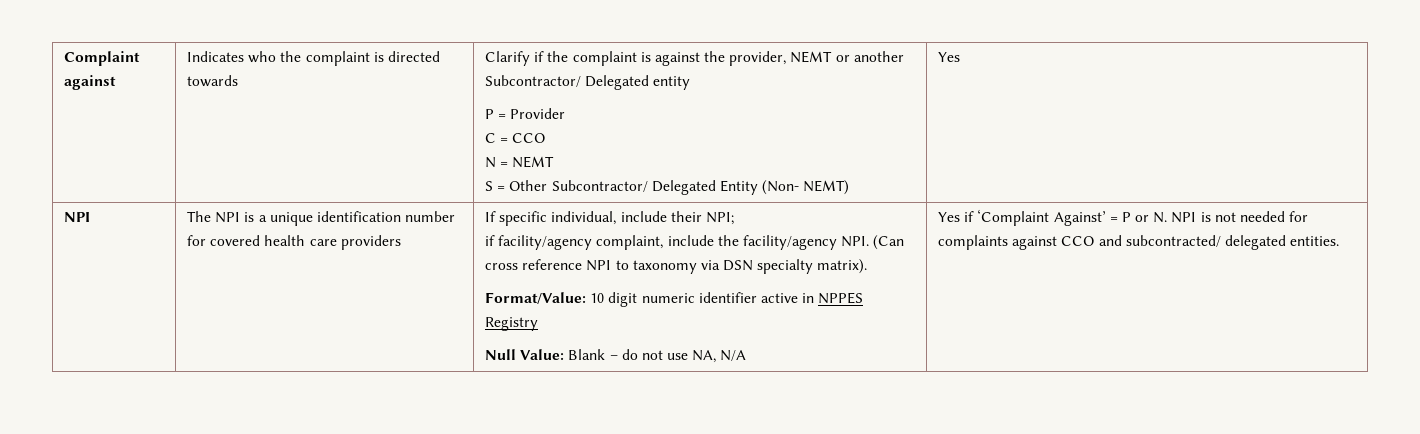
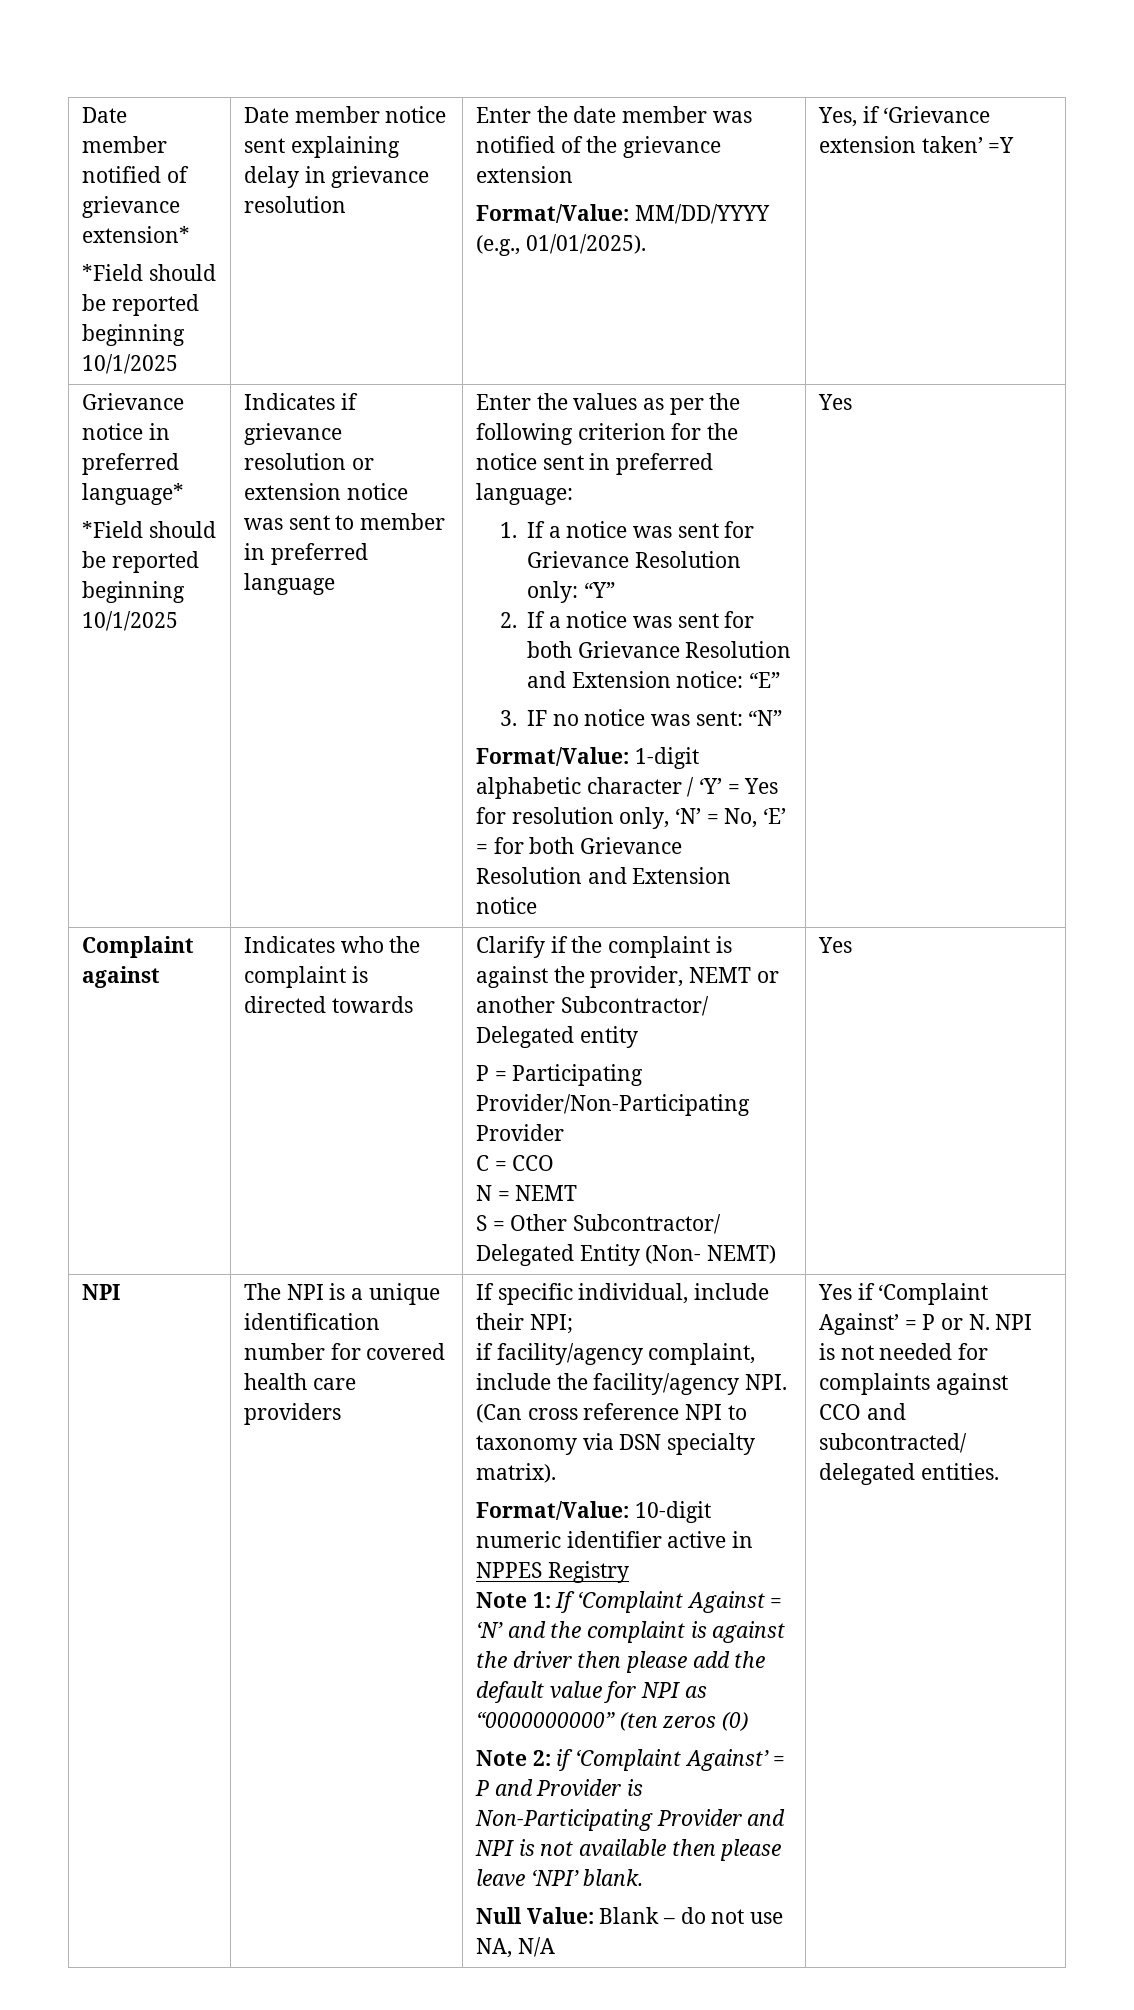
+ Date member notified of grievance extension*
+ *Field should be reported beginning 10/1/2025 | Date member notice sent explaining delay in grievance resolution | Enter the date member was notified of the grievance extension
+ Format/Value: MM/DD/YYYY (e.g., 01/01/2025). | Yes, if ‘Grievance extension taken’ =Y
+ Grievance notice in preferred language*
+ *Field should be reported beginning 10/1/2025 | Indicates if grievance resolution or extension notice was sent to member in preferred language | Enter the values as per the following criterion for the notice sent in preferred language:
+ 1. If a notice was sent for Grievance Resolution only: “Y”
+ 2. If a notice was sent for both Grievance Resolution and Extension notice: “E”
+ 3. IF no notice was sent: “N”
+ Format/Value: 1-digit alphabetic character / ‘Y’ = Yes for resolution only, ‘N’ = No, ‘E’ = for both Grievance Resolution and Extension notice | Yes
- P = Provider
+ P = Participating Provider/Non-Participating Provider
- Format/Value: 10 digit numeric identifier active in NPPES Registry
+ Format/Value: 10-digit numeric identifier active in NPPES Registry
+ Note 1: If ‘Complaint Against = ‘N’ and the complaint is against the driver then please add the default value for NPI as “0000000000” (ten zeros (0)
+ Note 2: if ‘Complaint Against’ = P and Provider is Non-Participating Provider and NPI is not available then please leave ‘NPI’ blank.

